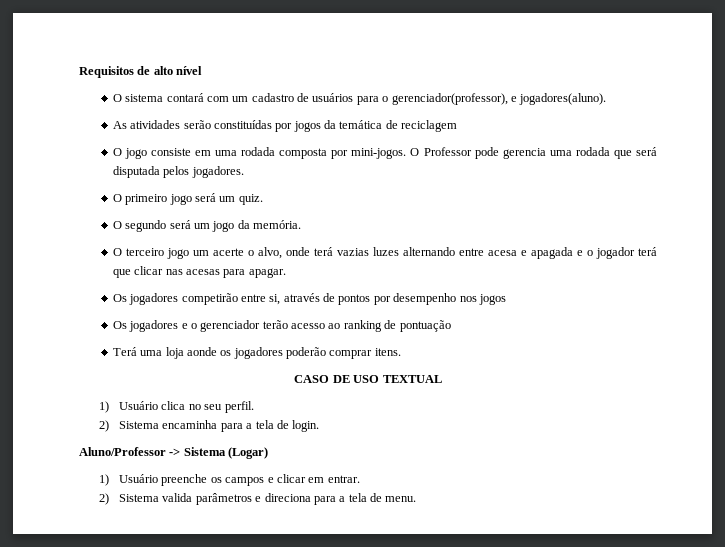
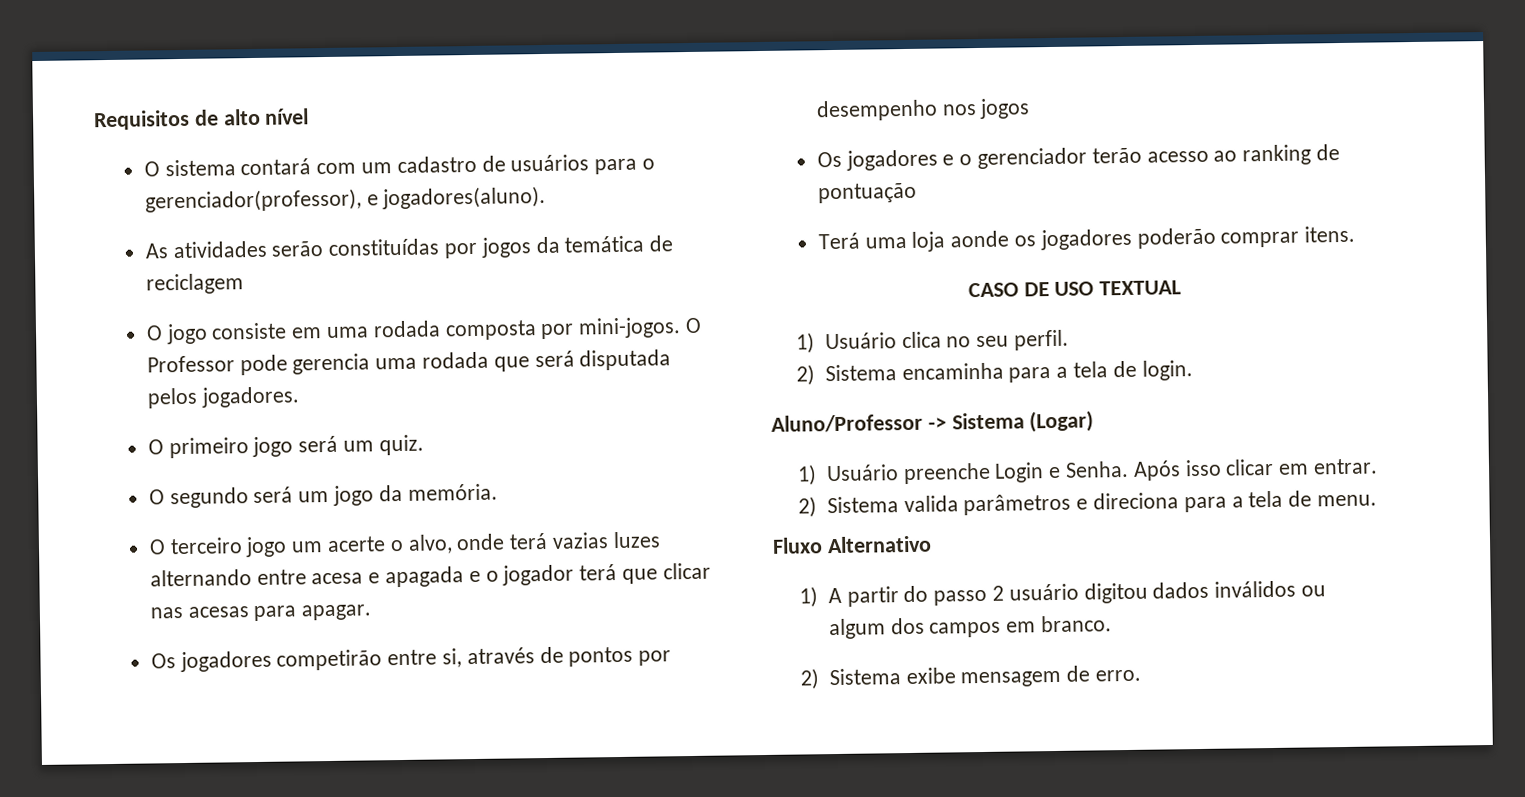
- 1) Usuário preenche os campos e clicar em entrar.
+ 1) Usuário preenche Login e Senha. Após isso clicar em entrar.
+ Fluxo Alternativo
+ 1) A partir do passo 2 usuário digitou dados inválidos ou algum dos campos em branco.
+ 2) Sistema exibe mensagem de erro.

